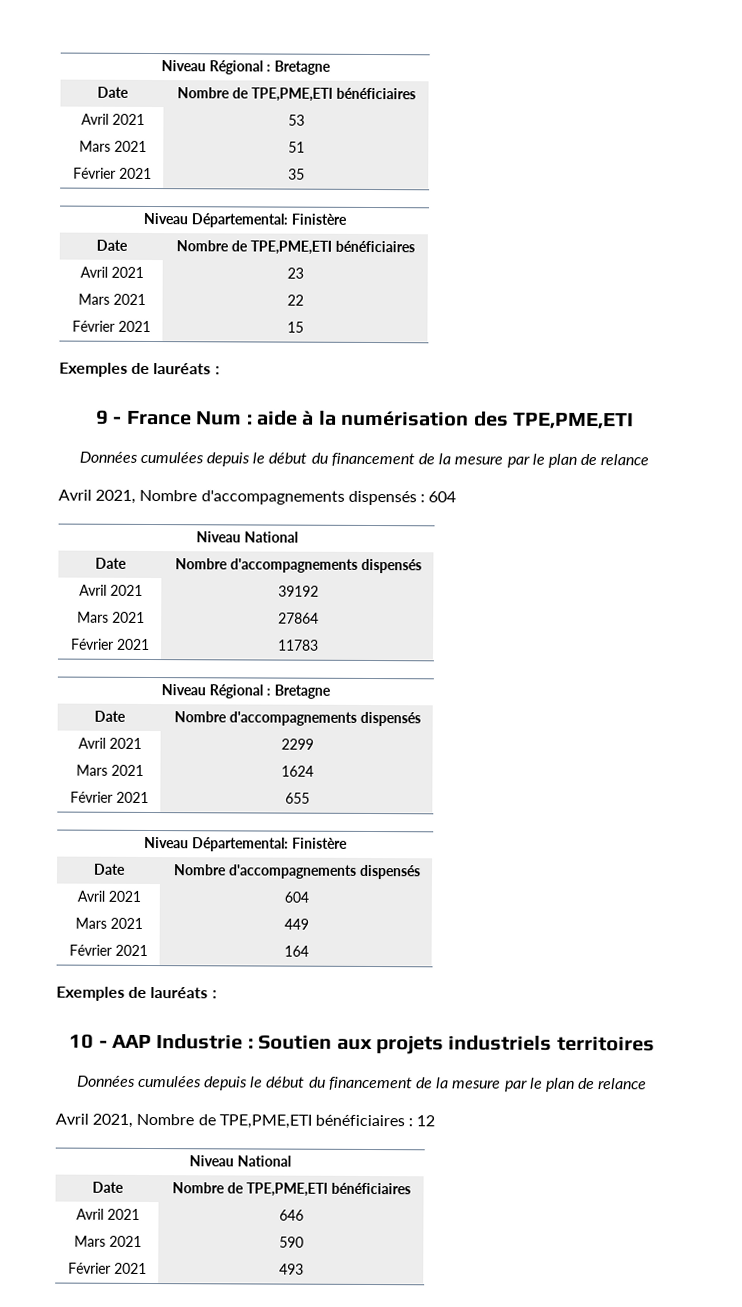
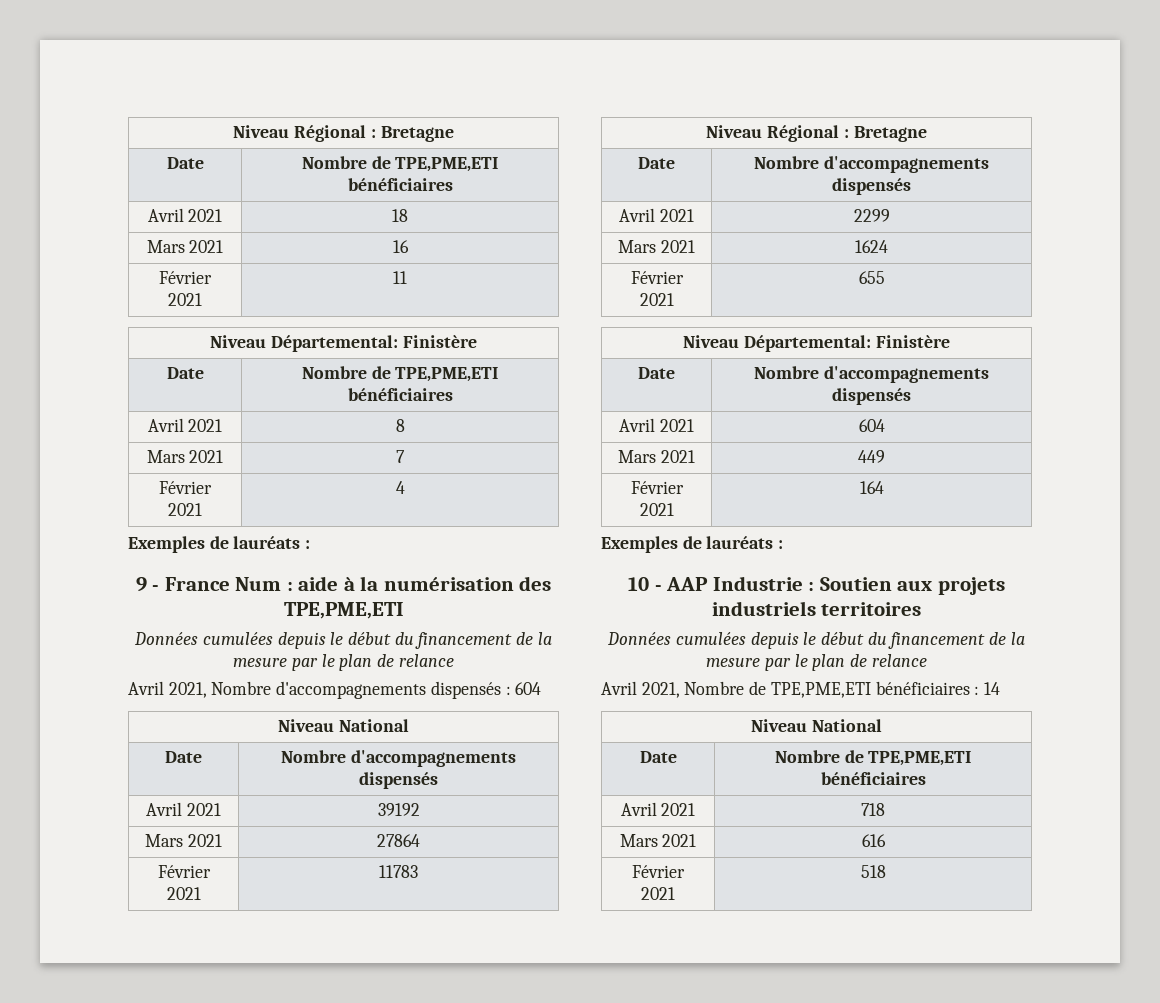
- Avril 2021 | 53
- Mars 2021 | 51
- Février 2021 | 35
+ Avril 2021 | 18
+ Mars 2021 | 16
+ Février 2021 | 11
- Avril 2021 | 23
- Mars 2021 | 22
- Février 2021 | 15
+ Avril 2021 | 8
+ Mars 2021 | 7
+ Février 2021 | 4
- Avril 2021, Nombre de TPE,PME,ETI bénéficiaires : 12
+ Avril 2021, Nombre de TPE,PME,ETI bénéficiaires : 14
- Avril 2021 | 646
- Mars 2021 | 590
- Février 2021 | 493
+ Avril 2021 | 718
+ Mars 2021 | 616
+ Février 2021 | 518

